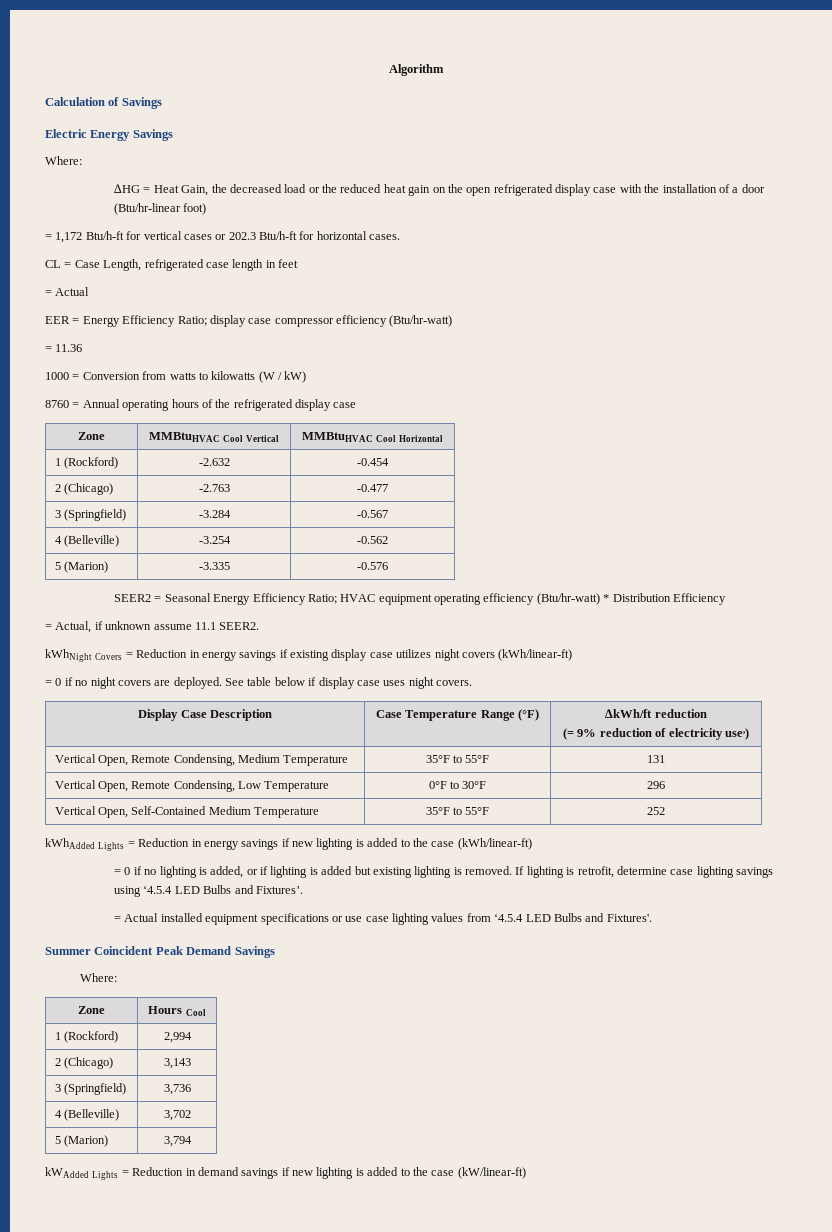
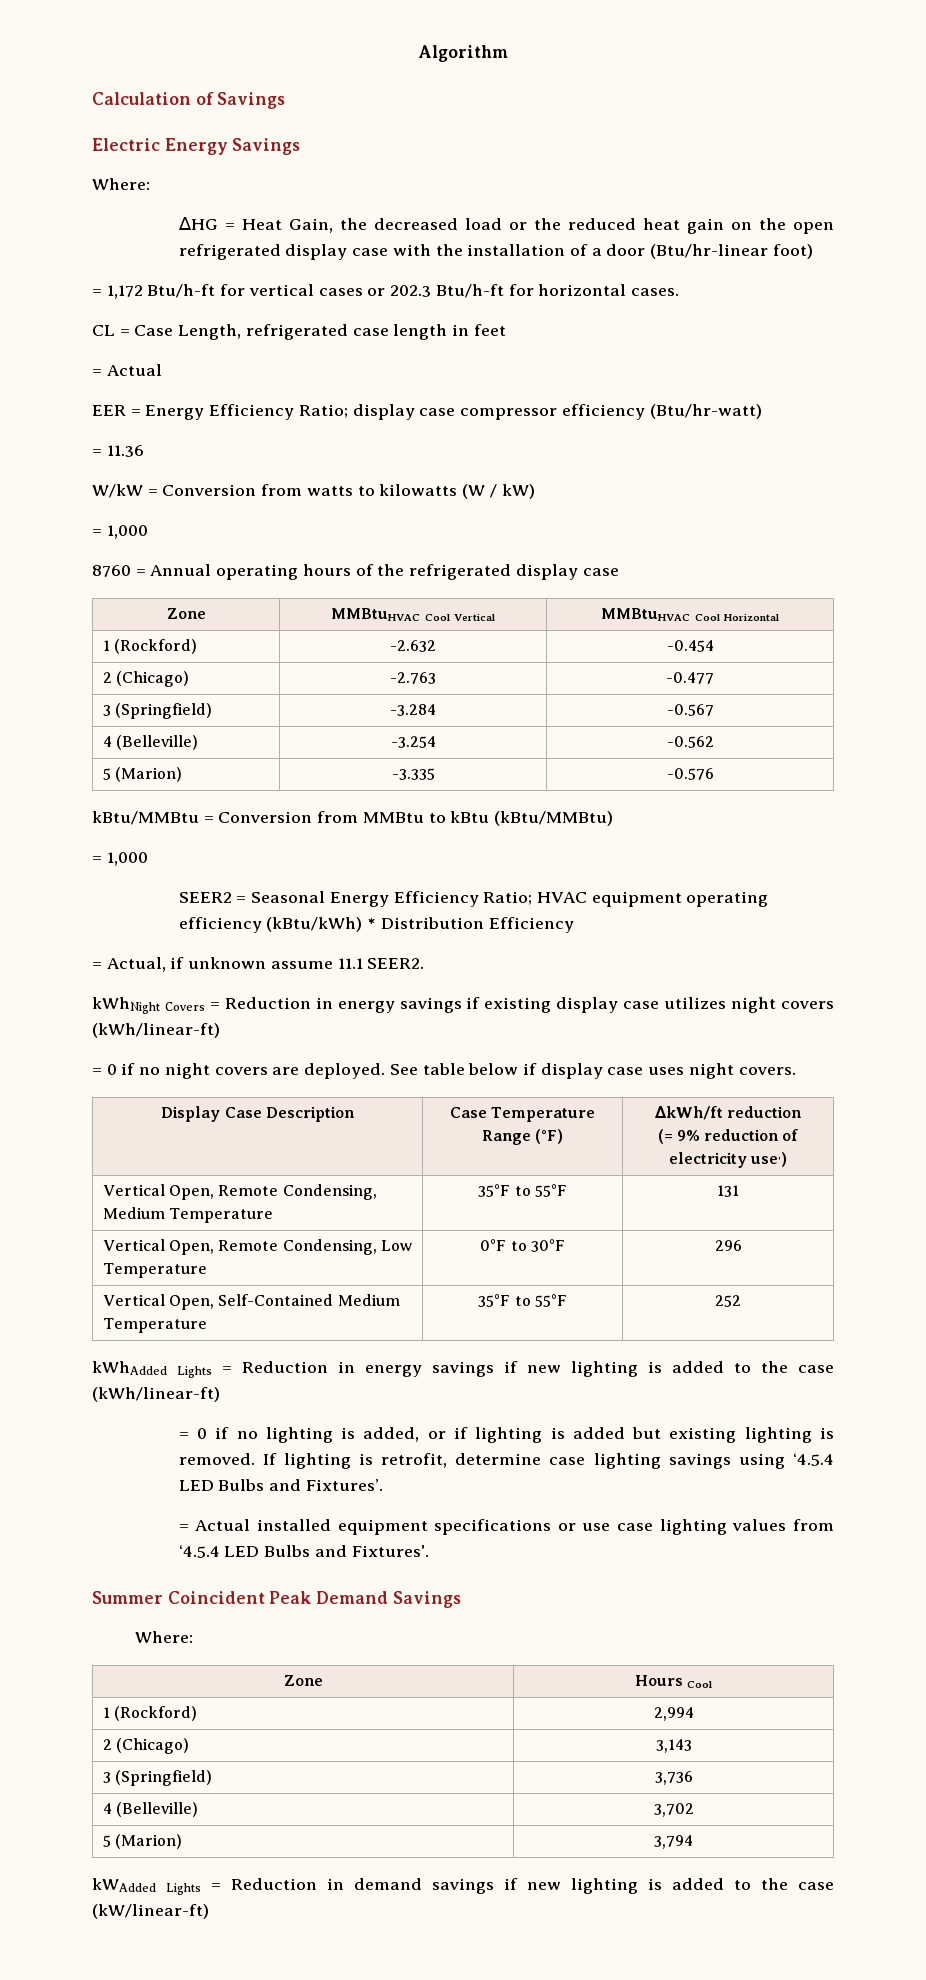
- 1000 = Conversion from watts to kilowatts (W / kW)
+ W/kW = Conversion from watts to kilowatts (W / kW)
+ = 1,000
+ kBtu/MMBtu = Conversion from MMBtu to kBtu (kBtu/MMBtu)
+ = 1,000
- SEER2 = Seasonal Energy Efficiency Ratio; HVAC equipment operating efficiency (Btu/hr-watt) * Distribution Efficiency
+ SEER2 = Seasonal Energy Efficiency Ratio; HVAC equipment operating efficiency (kBtu/kWh) * Distribution Efficiency

